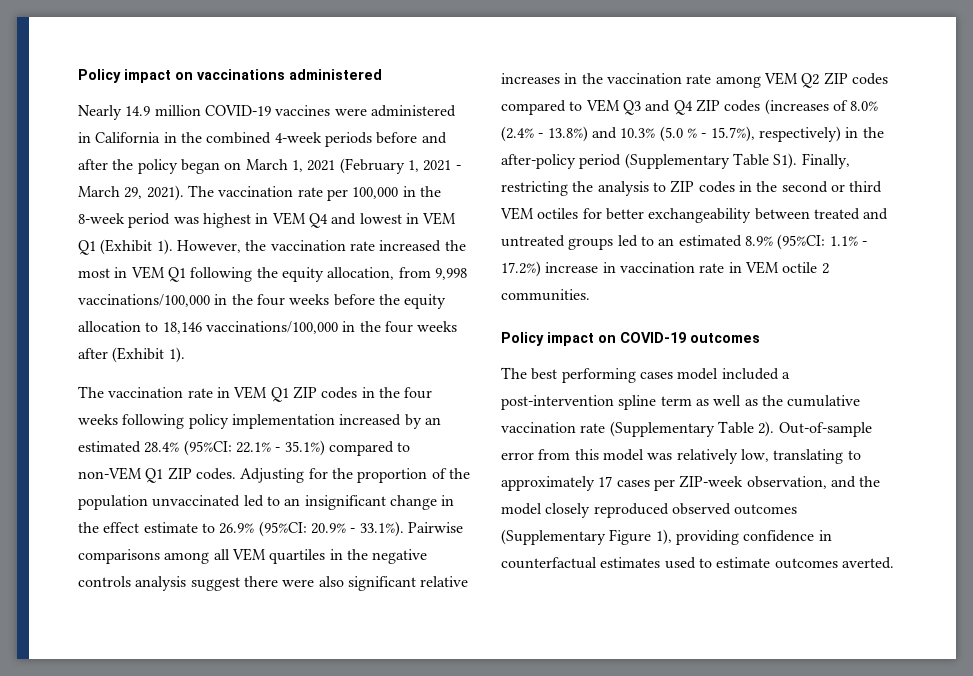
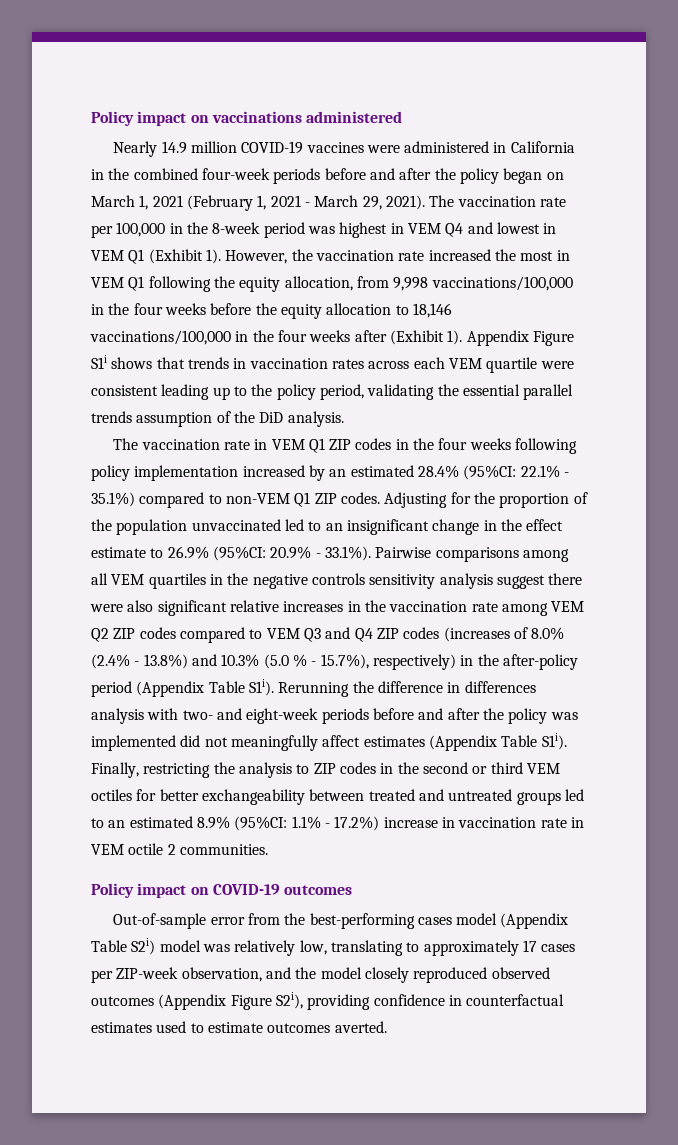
- Nearly 14.9 million COVID-19 vaccines were administered in California in the combined 4-week periods before and after the policy began on March 1, 2021 (February 1, 2021 - March 29, 2021).
+ Nearly 14.9 million COVID-19 vaccines were administered in California in the combined four-week periods before and after the policy began on March 1, 2021 (February 1, 2021 - March 29, 2021).
+ Appendix Figure S1i shows that trends in vaccination rates across each VEM quartile were consistent leading up to the policy period, validating the essential parallel trends assumption of the DiD analysis.
- 20.9% - 33.1%). Pairwise comparisons among all VEM quartiles in the negative controls analysis suggest there were also significant relative increases in the vaccination rate among VEM Q2 ZIP codes compared to VEM Q3 and Q4 ZIP codes (increases of 8.0% (2.4% - 13.8%) and 10.3% (5.0 % - 15.7%), respectively) in the after-policy period (Supplementary Table S1). Finally, restricting the analysis to ZIP codes in the second or third VEM octiles for better exchangeability between treated and untreated groups led to an estimated 8.9% (95%CI:
+ 20.9% - 33.1%). Pairwise comparisons among all VEM quartiles in the negative controls sensitivity analysis suggest there were also significant relative increases in the vaccination rate among VEM Q2 ZIP codes compared to VEM Q3 and Q4 ZIP codes (increases of 8.0% (2.4% - 13.8%) and 10.3% (5.0 % - 15.7%), respectively) in the after-policy period (Appendix Table S1i). Rerunning the difference in differences analysis with two- and eight-week periods before and after the policy was implemented did not meaningfully affect estimates (Appendix Table S1i). Finally, restricting the analysis to ZIP codes in the second or third VEM octiles for better exchangeability between treated and untreated groups led to an estimated 8.9% (95%CI:
- The best performing cases model included a post-intervention spline term as well as the cumulative vaccination rate (Supplementary Table 2). Out-of-sample error from this model was relatively low, translating to approximately 17 cases per ZIP-week observation, and the model closely reproduced observed outcomes (Supplementary Figure 1), providing confidence in counterfactual estimates used to estimate outcomes averted.
+ Out-of-sample error from the best-performing cases model (Appendix Table S2i) model was relatively low, translating to approximately 17 cases per ZIP-week observation, and the model closely reproduced observed outcomes (Appendix Figure S2i), providing confidence in counterfactual estimates used to estimate outcomes averted.

